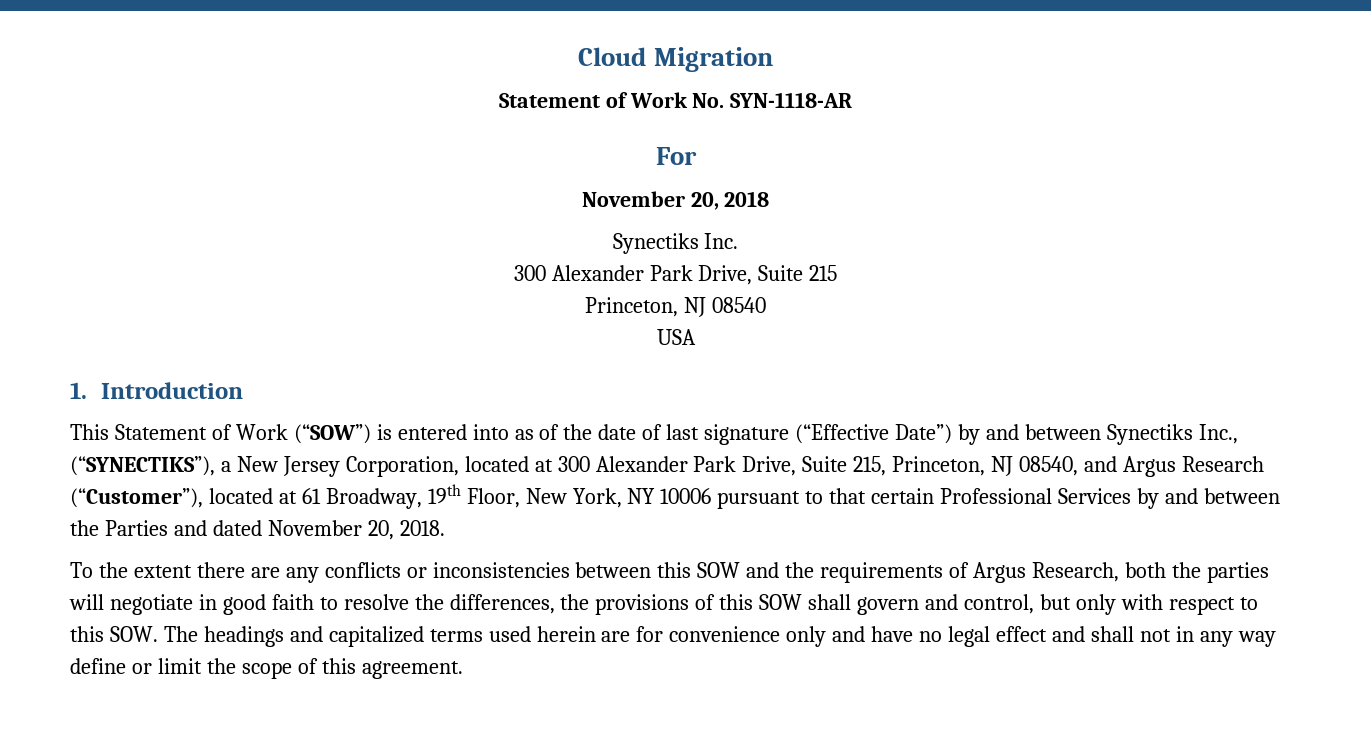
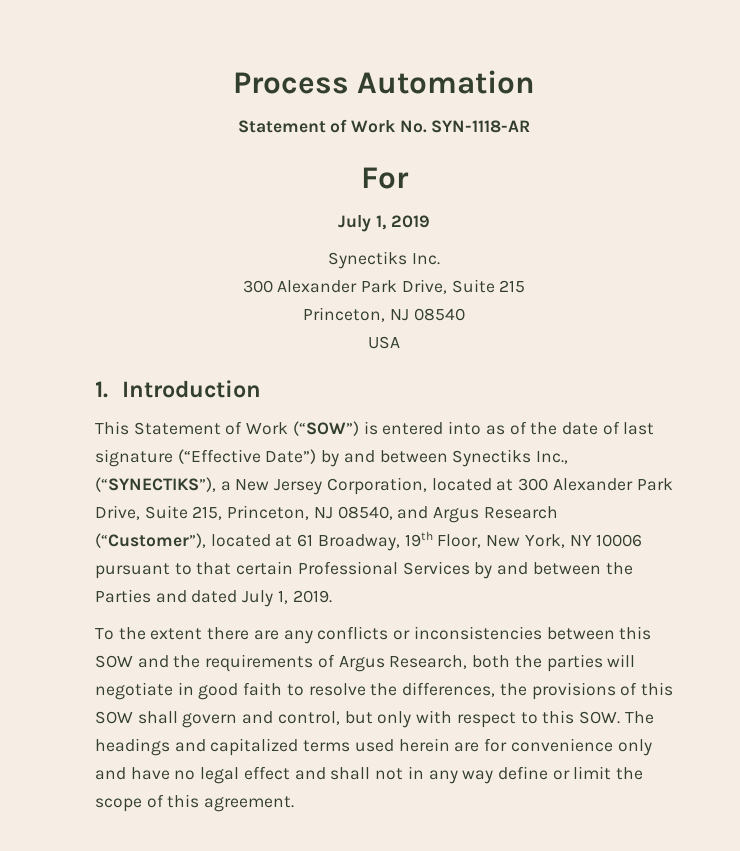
- Cloud Migration
+ Process Automation
- November 20, 2018
+ July 1, 2019
- This Statement of Work (“SOW”) is entered into as of the date of last signature (“Effective Date”) by and between Synectiks Inc., (“SYNECTIKS”), a New Jersey Corporation, located at 300 Alexander Park Drive, Suite 215, Princeton, NJ 08540, and Argus Research (“Customer”), located at 61 Broadway, 19th Floor, New York, NY 10006 pursuant to that certain Professional Services by and between the Parties and dated November 20, 2018.
+ This Statement of Work (“SOW”) is entered into as of the date of last signature (“Effective Date”) by and between Synectiks Inc., (“SYNECTIKS”), a New Jersey Corporation, located at 300 Alexander Park Drive, Suite 215, Princeton, NJ 08540, and Argus Research (“Customer”), located at 61 Broadway, 19th Floor, New York, NY 10006 pursuant to that certain Professional Services by and between the Parties and dated July 1, 2019.

